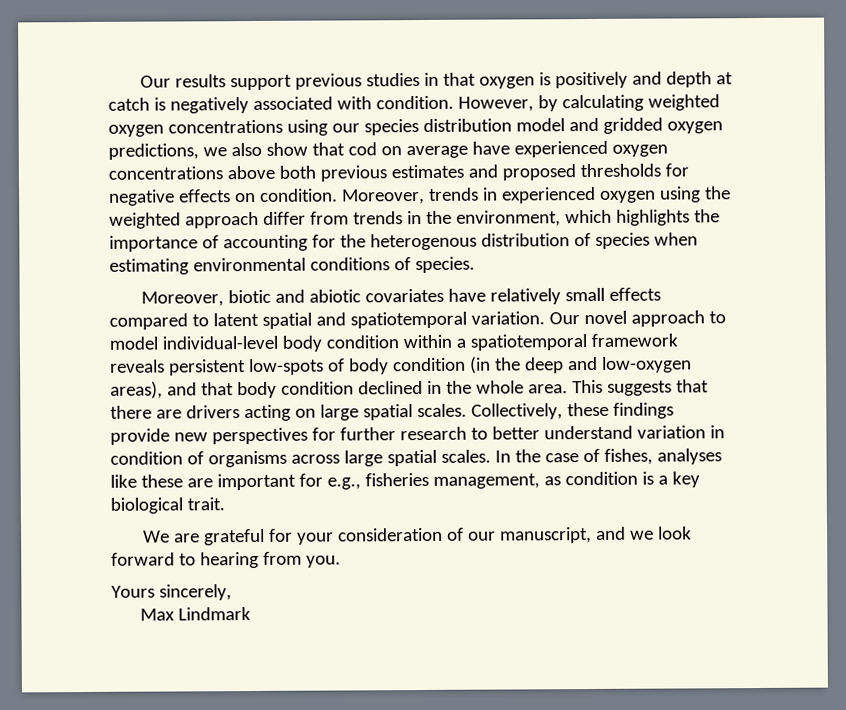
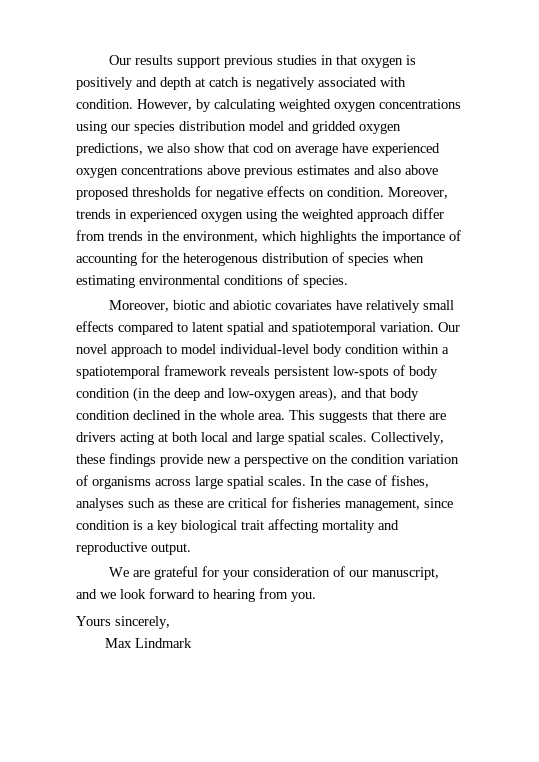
- However, by calculating weighted oxygen concentrations using our species distribution model and gridded oxygen predictions, we also show that cod on average have experienced oxygen concentrations above both previous estimates and proposed thresholds for negative effects on condition.
+ However, by calculating weighted oxygen concentrations using our species distribution model and gridded oxygen predictions, we also show that cod on average have experienced oxygen concentrations above previous estimates and also above proposed thresholds for negative effects on condition.
- This suggests that there are drivers acting on large spatial scales.
+ This suggests that there are drivers acting at both local and large spatial scales.
- Collectively, these findings provide new perspectives for further research to better understand variation in condition of organisms across large spatial scales.
+ Collectively, these findings provide new a perspective on the condition variation of organisms across large spatial scales.
- In the case of fishes, analyses like these are important for e.g., fisheries management, as condition is a key biological trait.
+ In the case of fishes, analyses such as these are critical for fisheries management, since condition is a key biological trait affecting mortality and reproductive output.

